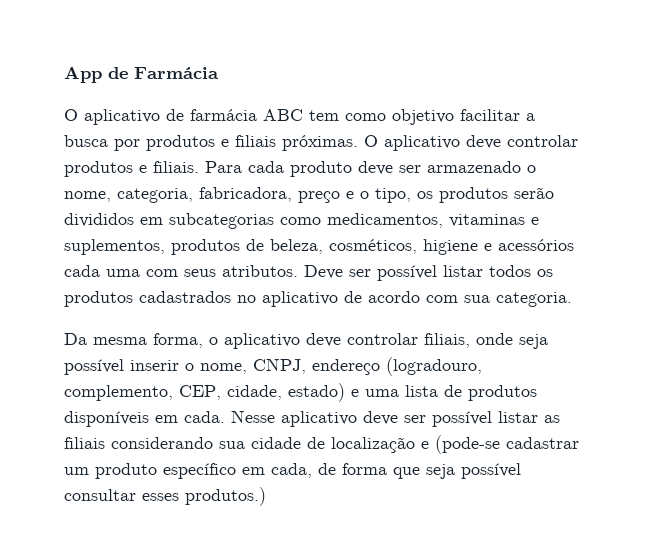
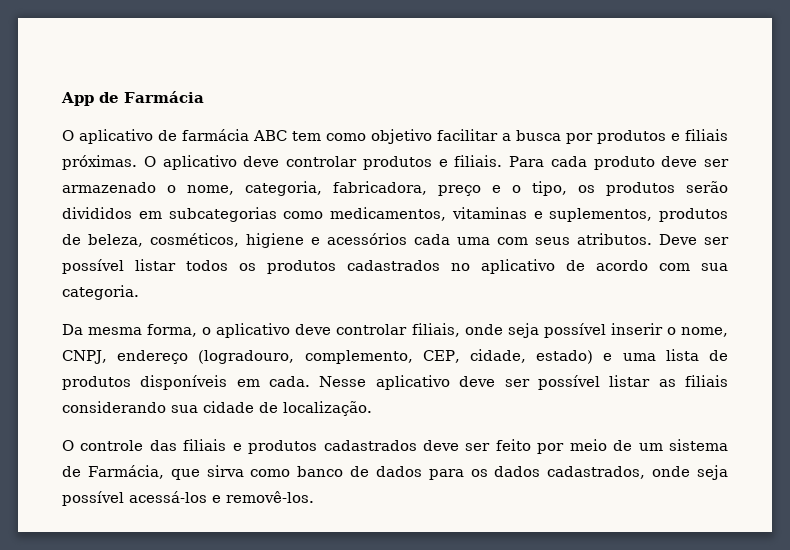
- Nesse aplicativo deve ser possível listar as filiais considerando sua cidade de localização e (pode-se cadastrar um produto específico em cada, de forma que seja possível consultar esses produtos.)
+ Nesse aplicativo deve ser possível listar as filiais considerando sua cidade de localização.
+ O controle das filiais e produtos cadastrados deve ser feito por meio de um sistema de Farmácia, que sirva como banco de dados para os dados cadastrados, onde seja possível acessá-los e removê-los.

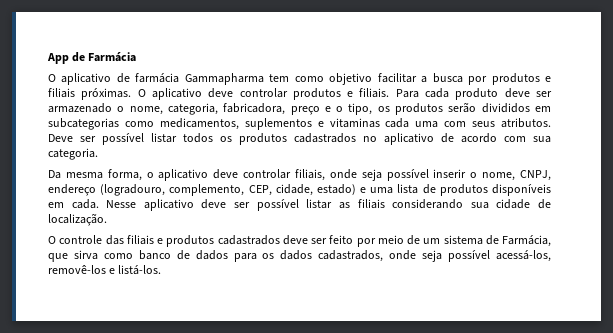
- O aplicativo de farmácia ABC tem como objetivo facilitar a busca por produtos e filiais próximas.
+ O aplicativo de farmácia Gammapharma tem como objetivo facilitar a busca por produtos e filiais próximas.
- Para cada produto deve ser armazenado o nome, categoria, fabricadora, preço e o tipo, os produtos serão divididos em subcategorias como medicamentos, vitaminas e suplementos, produtos de beleza, cosméticos, higiene e acessórios cada uma com seus atributos.
+ Para cada produto deve ser armazenado o nome, categoria, fabricadora, preço e o tipo, os produtos serão divididos em subcategorias como medicamentos, suplementos e vitaminas cada uma com seus atributos.
- O controle das filiais e produtos cadastrados deve ser feito por meio de um sistema de Farmácia, que sirva como banco de dados para os dados cadastrados, onde seja possível acessá-los e removê-los.
+ O controle das filiais e produtos cadastrados deve ser feito por meio de um sistema de Farmácia, que sirva como banco de dados para os dados cadastrados, onde seja possível acessá-los, removê-los e listá-los.

